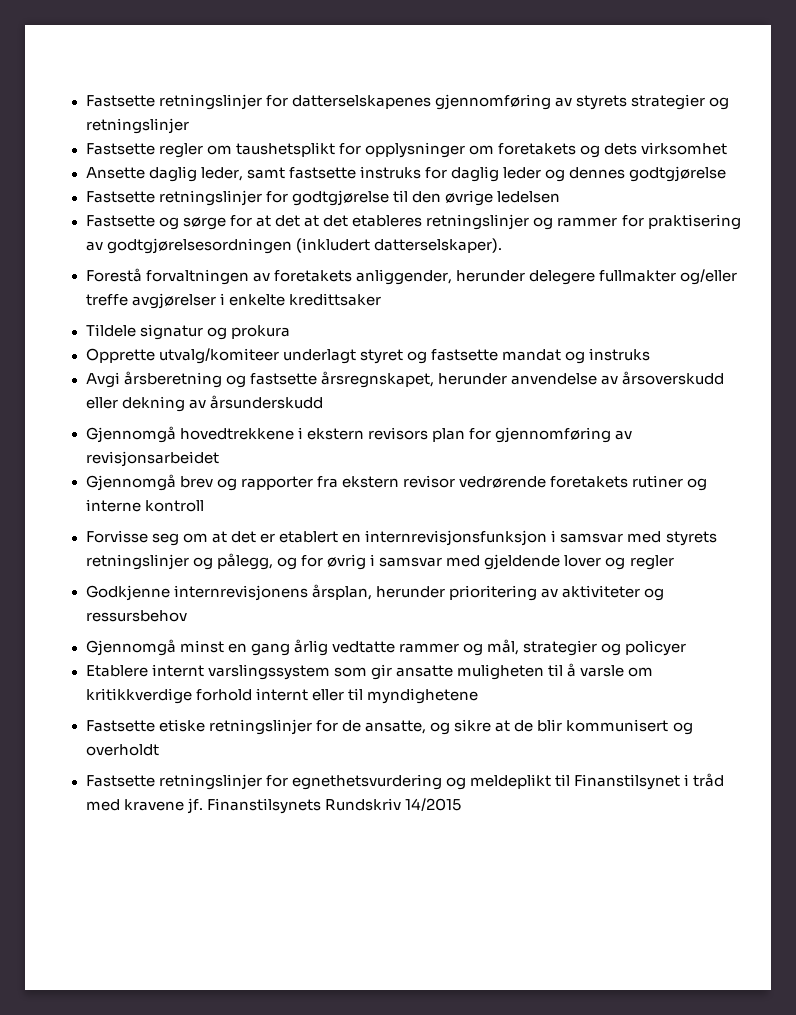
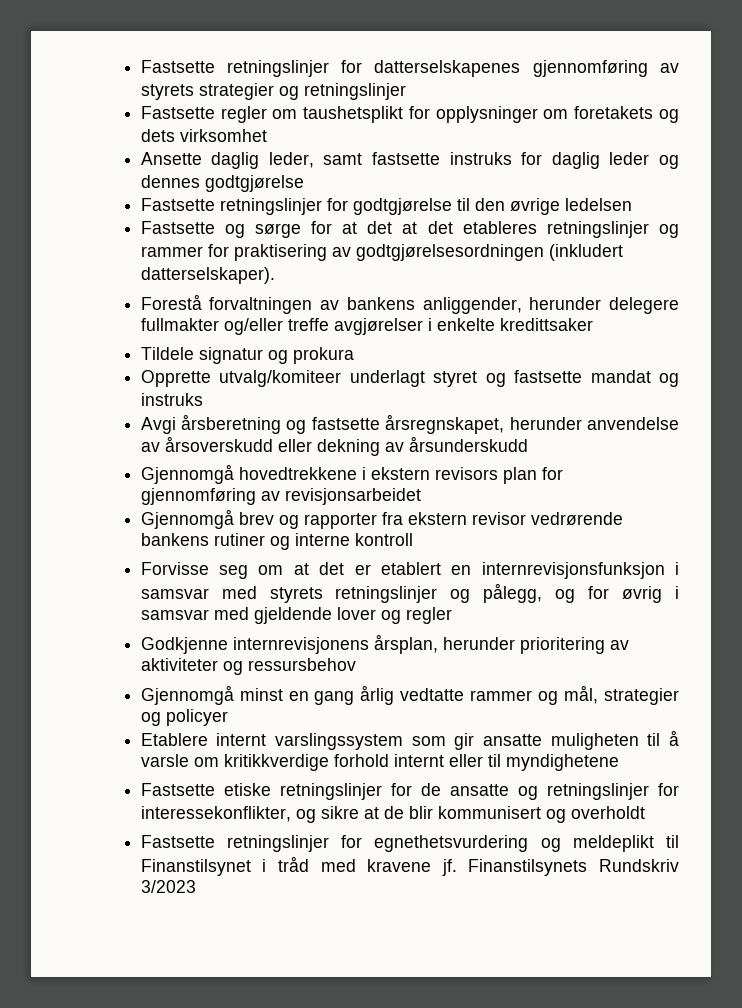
- Forestå forvaltningen av foretakets anliggender, herunder delegere fullmakter og/eller treffe avgjørelser i enkelte kredittsaker
+ Forestå forvaltningen av bankens anliggender, herunder delegere fullmakter og/eller treffe avgjørelser i enkelte kredittsaker
- Gjennomgå brev og rapporter fra ekstern revisor vedrørende foretakets rutiner og interne kontroll
+ Gjennomgå brev og rapporter fra ekstern revisor vedrørende bankens rutiner og interne kontroll
- Fastsette etiske retningslinjer for de ansatte, og sikre at de blir kommunisert og overholdt
+ Fastsette etiske retningslinjer for de ansatte og retningslinjer for interessekonflikter, og sikre at de blir kommunisert og overholdt
- Finanstilsynets Rundskriv 14/2015
+ Finanstilsynets Rundskriv 3/2023

